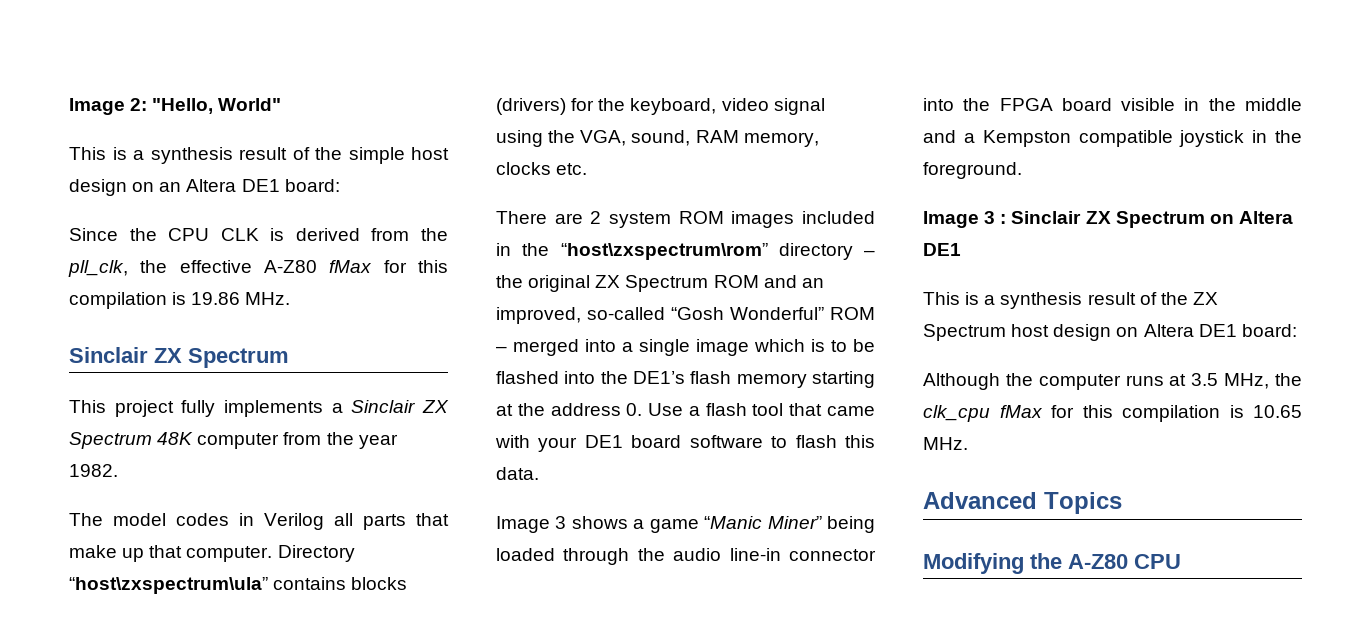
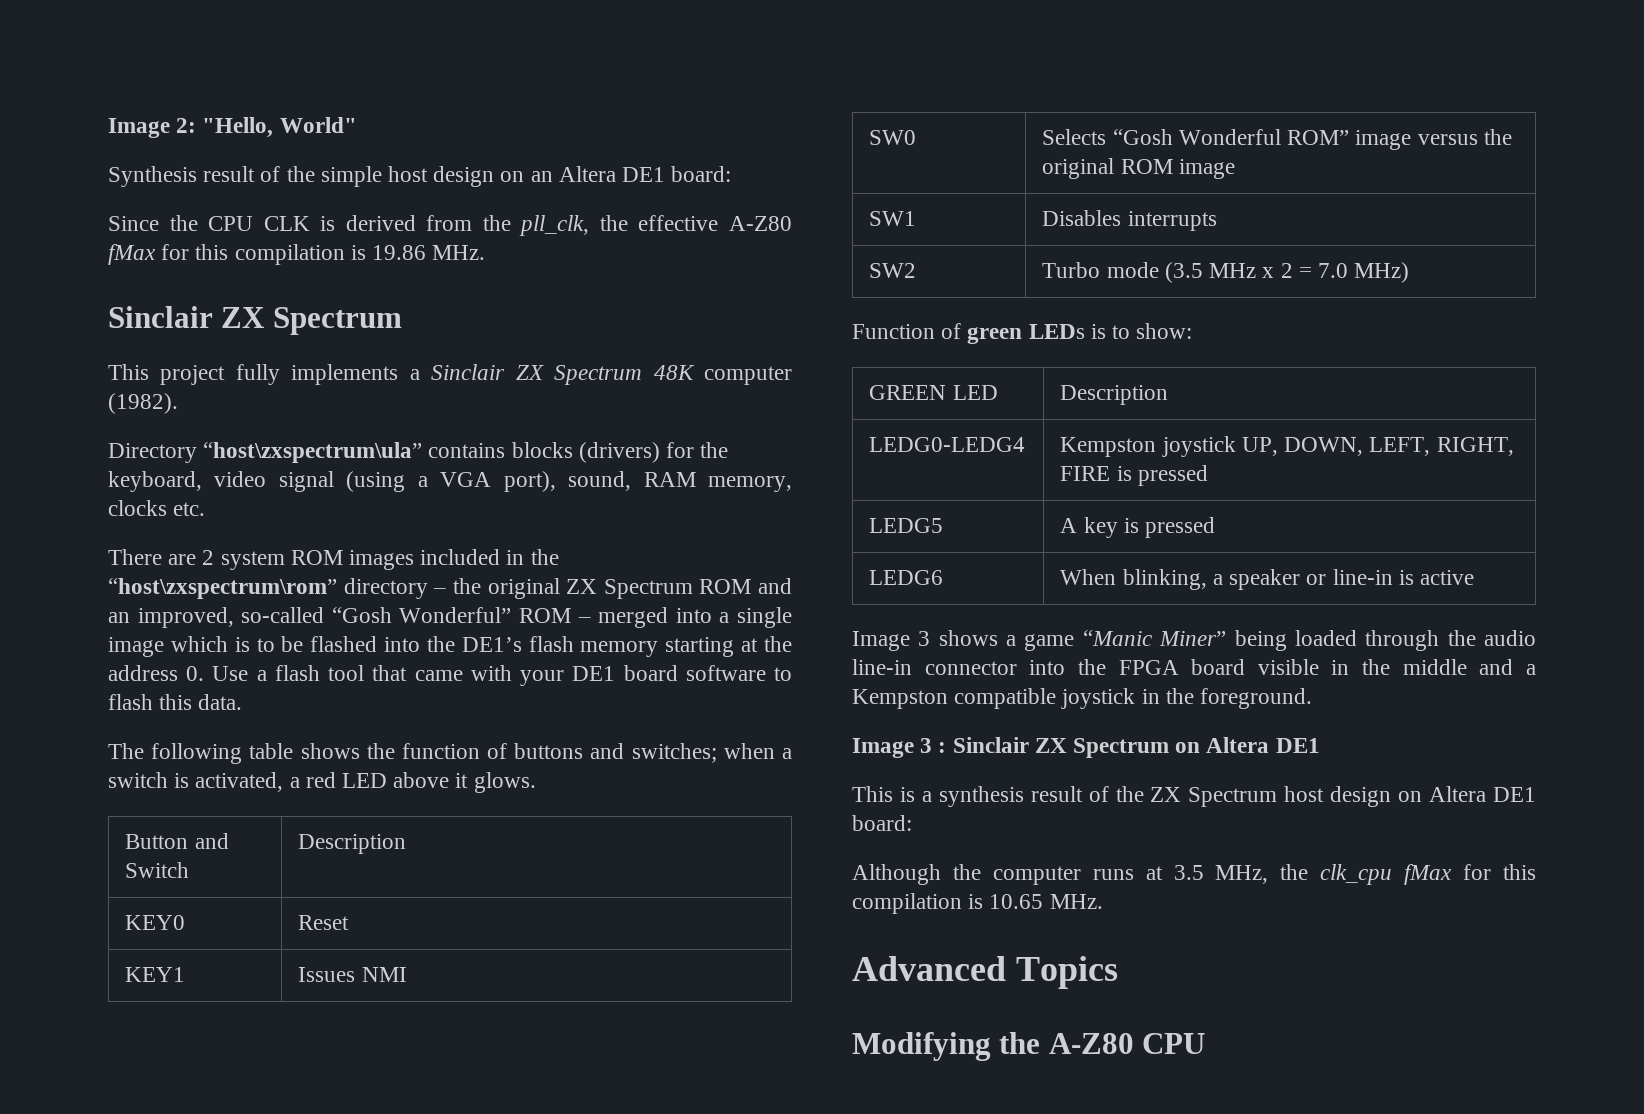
- This is a synthesis result of the simple host design on an Altera DE1 board:
+ Synthesis result of the simple host design on an Altera DE1 board:
- This project fully implements a Sinclair ZX Spectrum 48K computer from the year 1982.
- The model codes in Verilog all parts that make up that computer. Directory “host\zxspectrum\ula” contains blocks (drivers) for the keyboard, video signal using the VGA, sound, RAM memory, clocks etc.
+ This project fully implements a Sinclair ZX Spectrum 48K computer (1982).
+ Directory “host\zxspectrum\ula” contains blocks (drivers) for the keyboard, video signal (using a VGA port), sound, RAM memory, clocks etc.
+ The following table shows the function of buttons and switches; when a switch is activated, a red LED above it glows.
+ Button and Switch | Description
+ KEY0 | Reset
+ KEY1 | Issues NMI
+ SW0 | Selects “Gosh Wonderful ROM” image versus the original ROM image
+ SW1 | Disables interrupts
+ SW2 | Turbo mode (3.5 MHz x 2 = 7.0 MHz)
+ Function of green LEDs is to show:
+ GREEN LED | Description
+ LEDG0-LEDG4 | Kempston joystick UP, DOWN, LEFT, RIGHT, FIRE is pressed
+ LEDG5 | A key is pressed
+ LEDG6 | When blinking, a speaker or line-in is active

